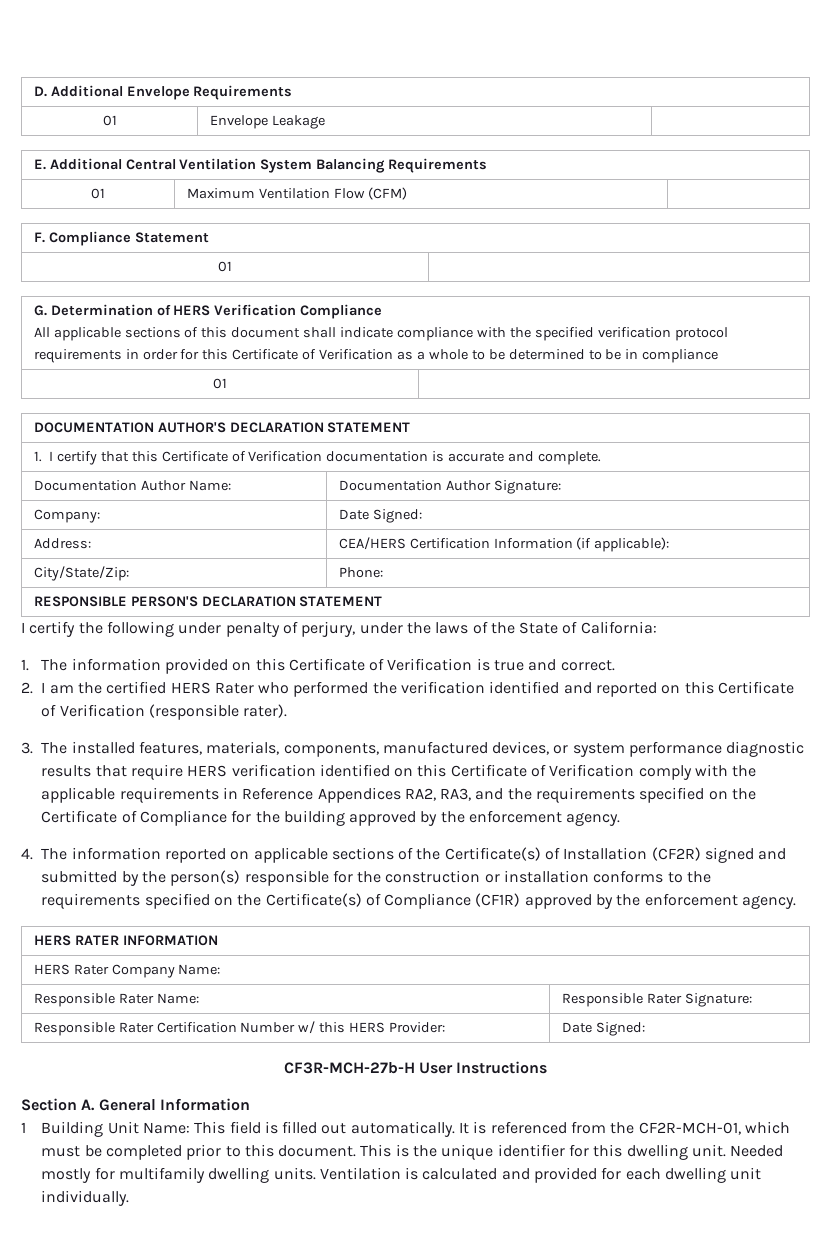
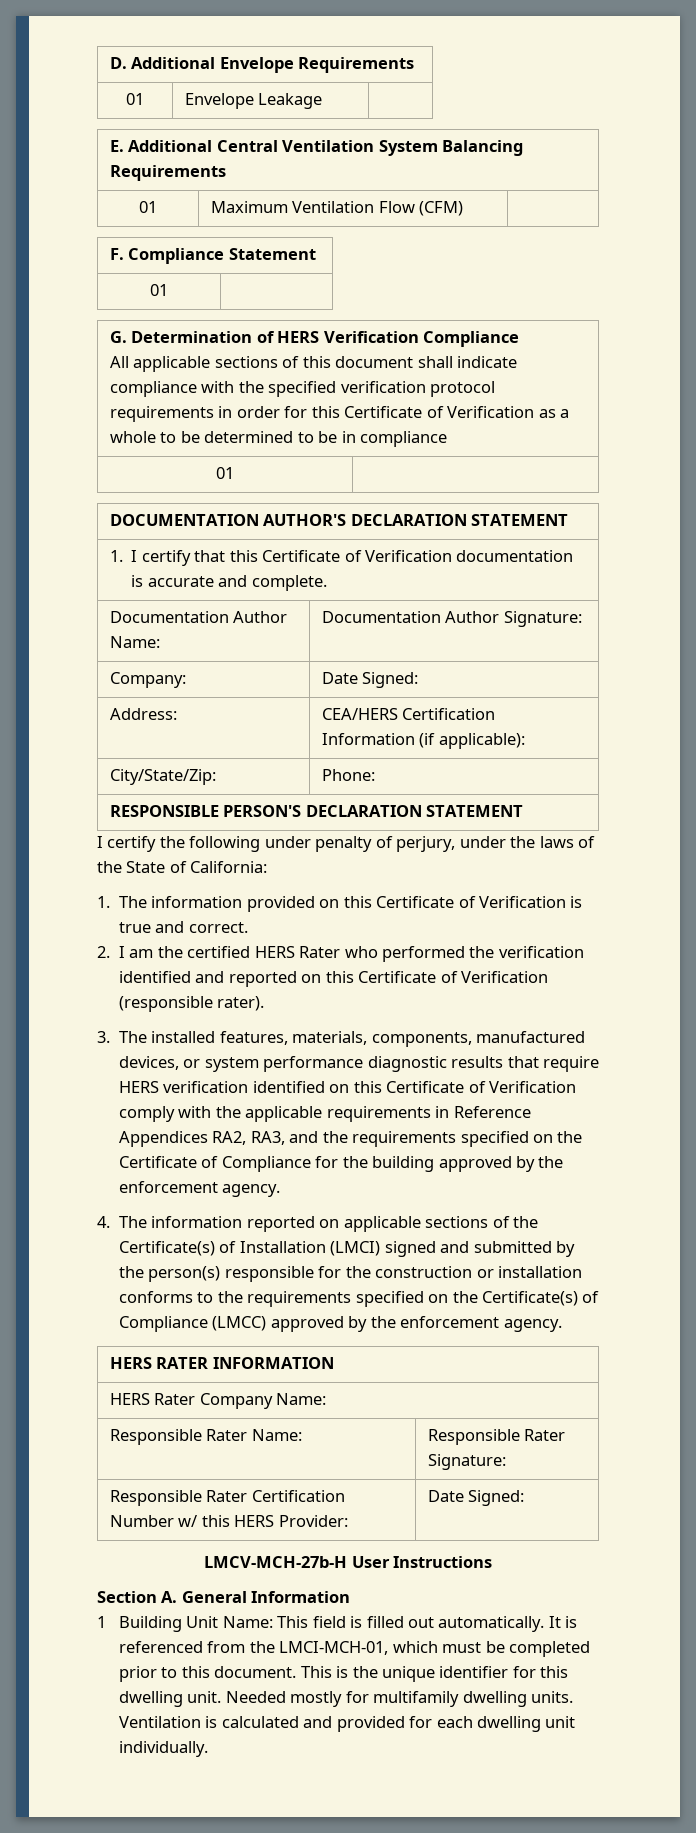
- 4. The information reported on applicable sections of the Certificate(s) of Installation (CF2R) signed and submitted by the person(s) responsible for the construction or installation conforms to the requirements specified on the Certificate(s) of Compliance (CF1R) approved by the enforcement agency.
+ 4. The information reported on applicable sections of the Certificate(s) of Installation (LMCI) signed and submitted by the person(s) responsible for the construction or installation conforms to the requirements specified on the Certificate(s) of Compliance (LMCC) approved by the enforcement agency.
- CF3R-MCH-27b-H User Instructions
+ LMCV-MCH-27b-H User Instructions
- It is referenced from the CF2R-MCH-01, which must be completed prior to this document.
+ It is referenced from the LMCI-MCH-01, which must be completed prior to this document.

